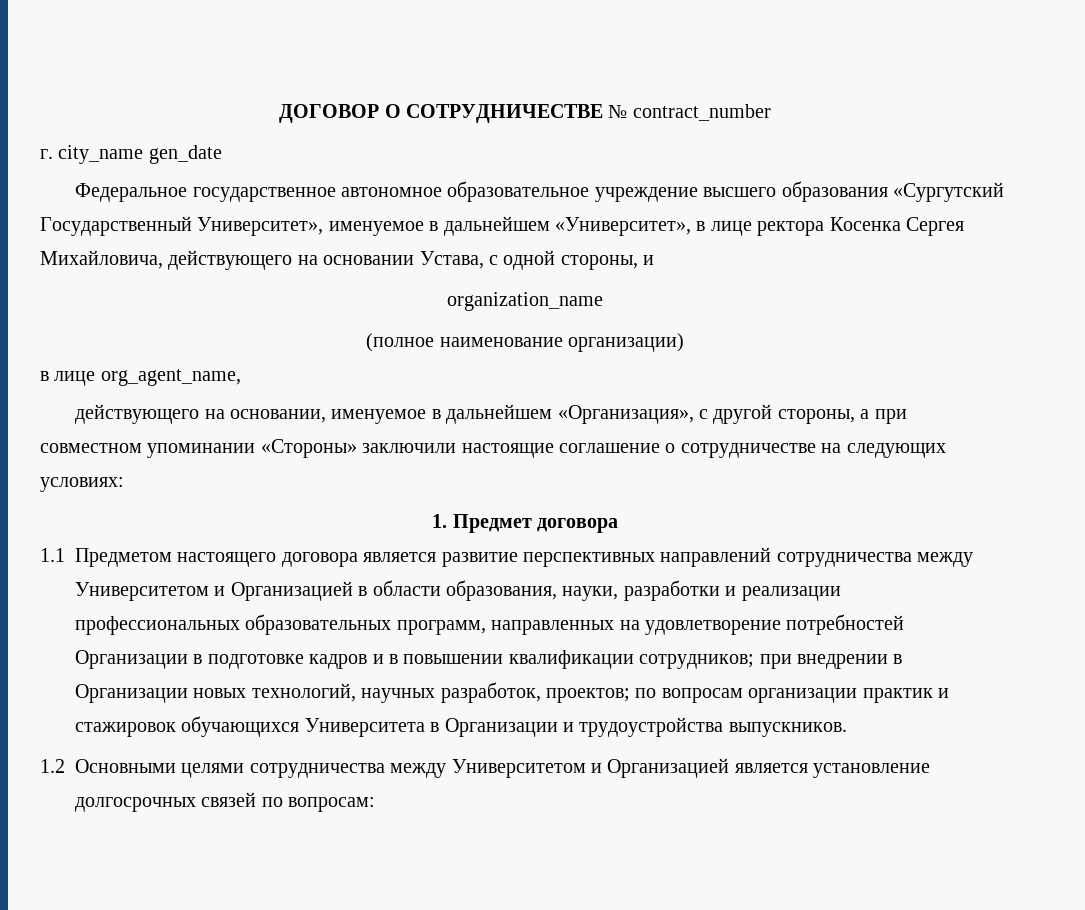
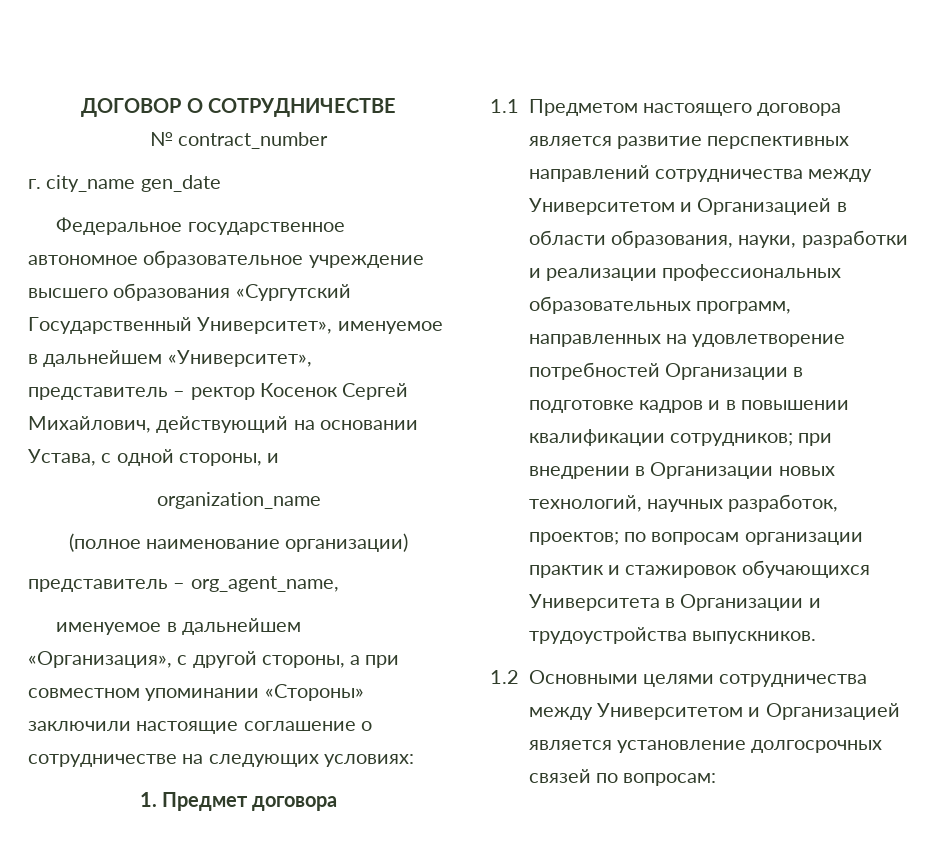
- ДОГОВОР О СОТРУДНИЧЕСТВЕ № contract_number
+ ДОГОВОР О СОТРУДНИЧЕСТВЕ
+ № contract_number
- Федеральное государственное автономное образовательное учреждение высшего образования «Сургутский Государственный Университет», именуемое в дальнейшем «Университет», в лице ректора Косенка Сергея Михайловича, действующего на основании Устава, с одной стороны, и
+ Федеральное государственное автономное образовательное учреждение высшего образования «Сургутский Государственный Университет», именуемое в дальнейшем «Университет», представитель – ректор Косенок Сергей Михайлович, действующий на основании Устава, с одной стороны, и
- в лице org_agent_name,
+ представитель – org_agent_name,
- действующего на основании, именуемое в дальнейшем «Организация», с другой стороны, а при совместном упоминании «Стороны» заключили настоящие соглашение о сотрудничестве на следующих условиях:
+ именуемое в дальнейшем «Организация», с другой стороны, а при совместном упоминании «Стороны» заключили настоящие соглашение о сотрудничестве на следующих условиях:

